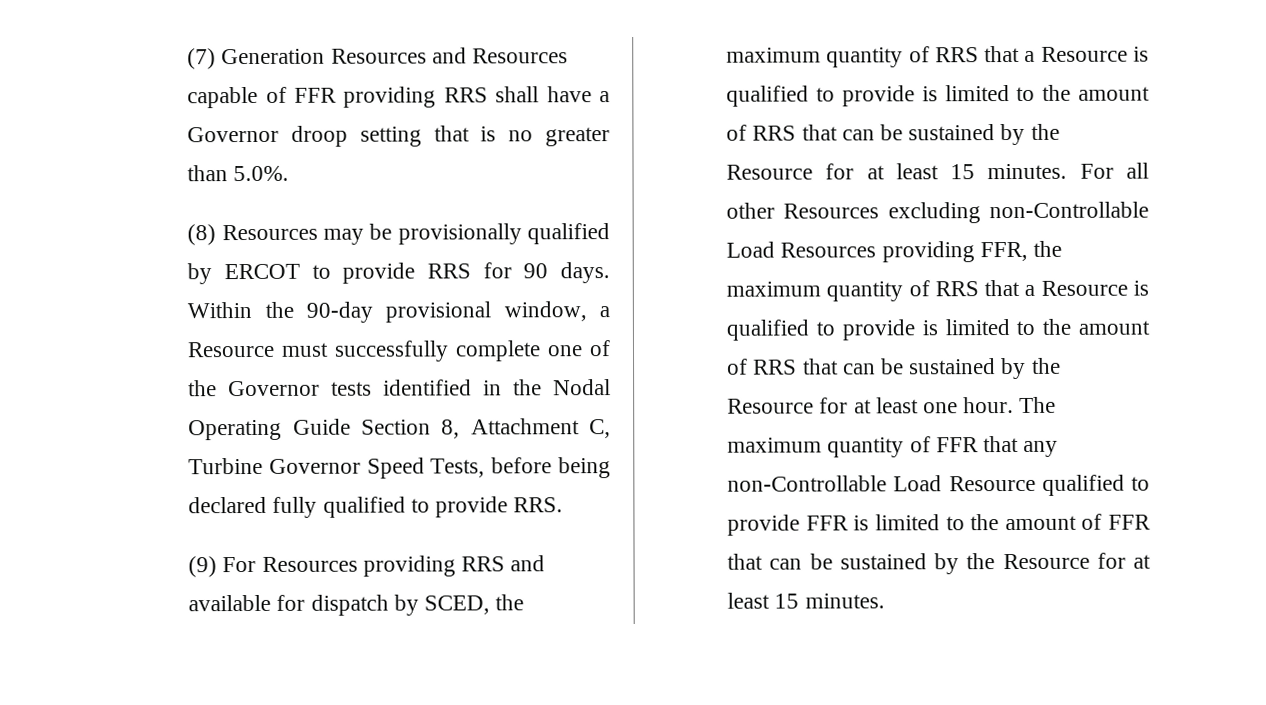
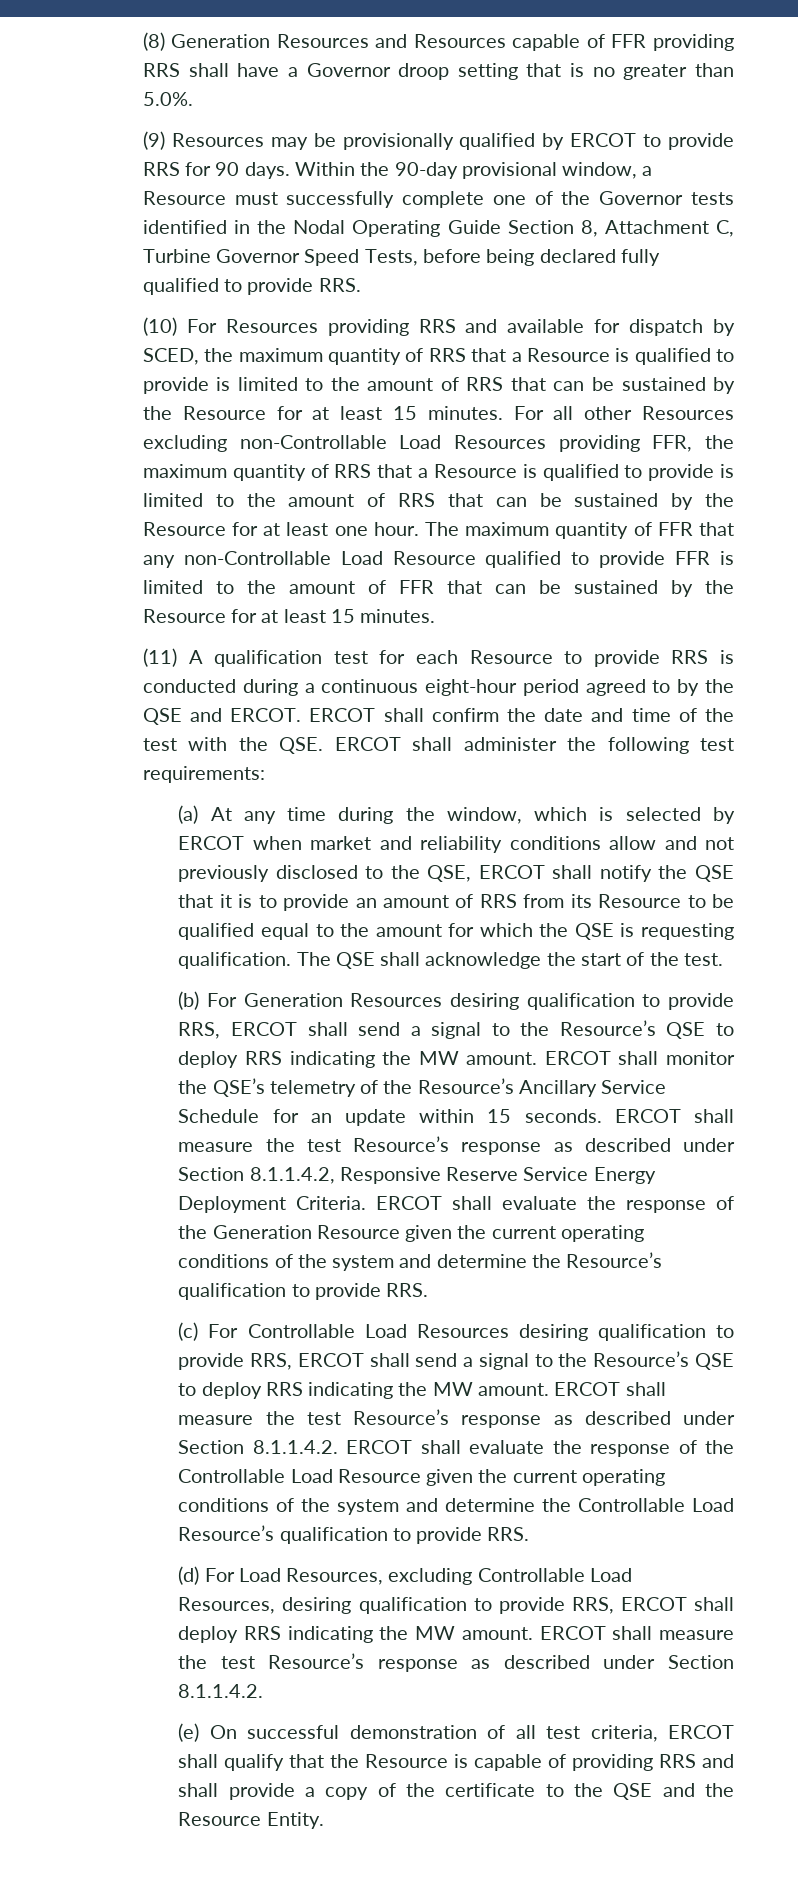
- (7) Generation Resources and Resources capable of FFR providing RRS shall have a Governor droop setting that is no greater than 5.0%.
+ (8) Generation Resources and Resources capable of FFR providing RRS shall have a Governor droop setting that is no greater than 5.0%.
- (8) Resources may be provisionally qualified by ERCOT to provide RRS for 90 days.
+ (9) Resources may be provisionally qualified by ERCOT to provide RRS for 90 days.
- (9) For Resources providing RRS and available for dispatch by SCED, the maximum quantity of RRS that a Resource is qualified to provide is limited to the amount of RRS that can be sustained by the Resource for at least 15 minutes.
+ (10) For Resources providing RRS and available for dispatch by SCED, the maximum quantity of RRS that a Resource is qualified to provide is limited to the amount of RRS that can be sustained by the Resource for at least 15 minutes.
+ (11) A qualification test for each Resource to provide RRS is conducted during a continuous eight-hour period agreed to by the QSE and ERCOT. ERCOT shall confirm the date and time of the test with the QSE. ERCOT shall administer the following test requirements:
+ (a) At any time during the window, which is selected by ERCOT when market and reliability conditions allow and not previously disclosed to the QSE, ERCOT shall notify the QSE that it is to provide an amount of RRS from its Resource to be qualified equal to the amount for which the QSE is requesting qualification. The QSE shall acknowledge the start of the test.
+ (b) For Generation Resources desiring qualification to provide RRS, ERCOT shall send a signal to the Resource’s QSE to deploy RRS indicating the MW amount. ERCOT shall monitor the QSE’s telemetry of the Resource’s Ancillary Service Schedule for an update within 15 seconds. ERCOT shall measure the test Resource’s response as described under Section 8.1.1.4.2, Responsive Reserve Service Energy Deployment Criteria. ERCOT shall evaluate the response of the Generation Resource given the current operating conditions of the system and determine the Resource’s qualification to provide RRS.
+ (c) For Controllable Load Resources desiring qualification to provide RRS, ERCOT shall send a signal to the Resource’s QSE to deploy RRS indicating the MW amount. ERCOT shall measure the test Resource’s response as described under Section 8.1.1.4.2. ERCOT shall evaluate the response of the Controllable Load Resource given the current operating conditions of the system and determine the Controllable Load Resource’s qualification to provide RRS.
+ (d) For Load Resources, excluding Controllable Load Resources, desiring qualification to provide RRS, ERCOT shall deploy RRS indicating the MW amount. ERCOT shall measure the test Resource’s response as described under Section 8.1.1.4.2.
+ (e) On successful demonstration of all test criteria, ERCOT shall qualify that the Resource is capable of providing RRS and shall provide a copy of the certificate to the QSE and the Resource Entity.

